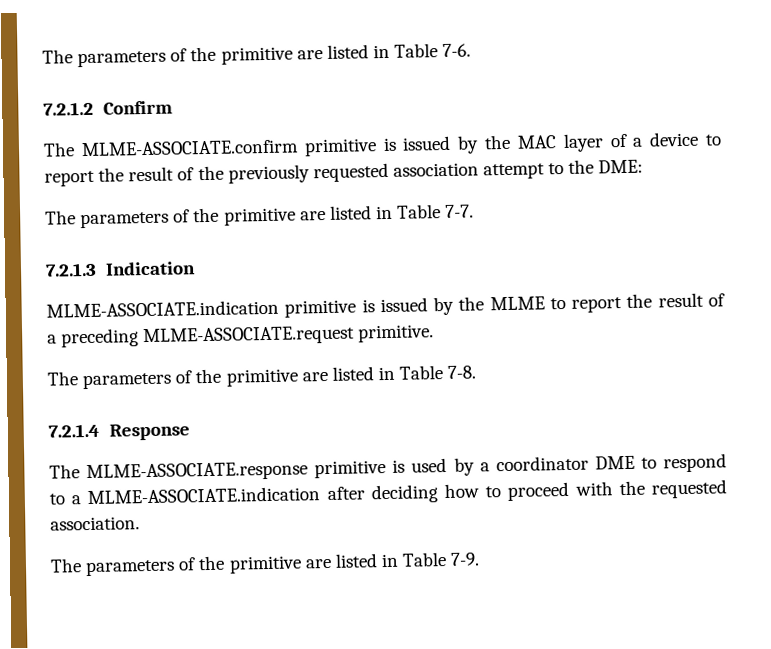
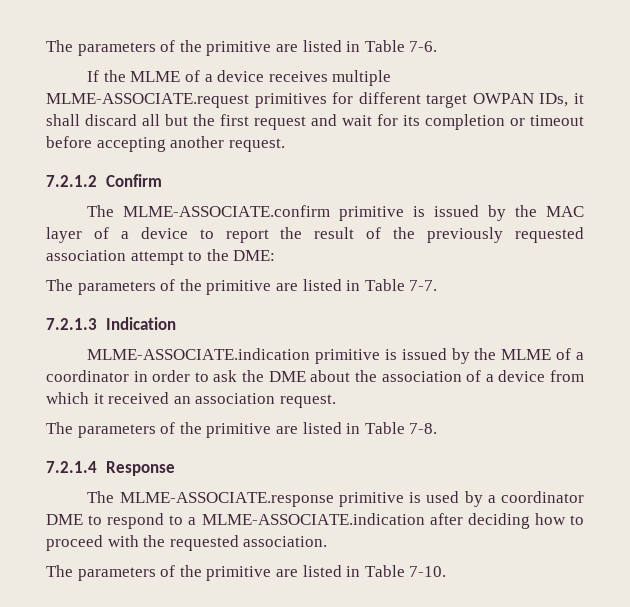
+ If the MLME of a device receives multiple MLME-ASSOCIATE.request primitives for different target OWPAN IDs, it shall discard all but the first request and wait for its completion or timeout before accepting another request.
- MLME-ASSOCIATE.indication primitive is issued by the MLME to report the result of a preceding MLME-ASSOCIATE.request primitive.
+ MLME-ASSOCIATE.indication primitive is issued by the MLME of a coordinator in order to ask the DME about the association of a device from which it received an association request.
- The parameters of the primitive are listed in Table 7-9.
+ The parameters of the primitive are listed in Table 7-10.

